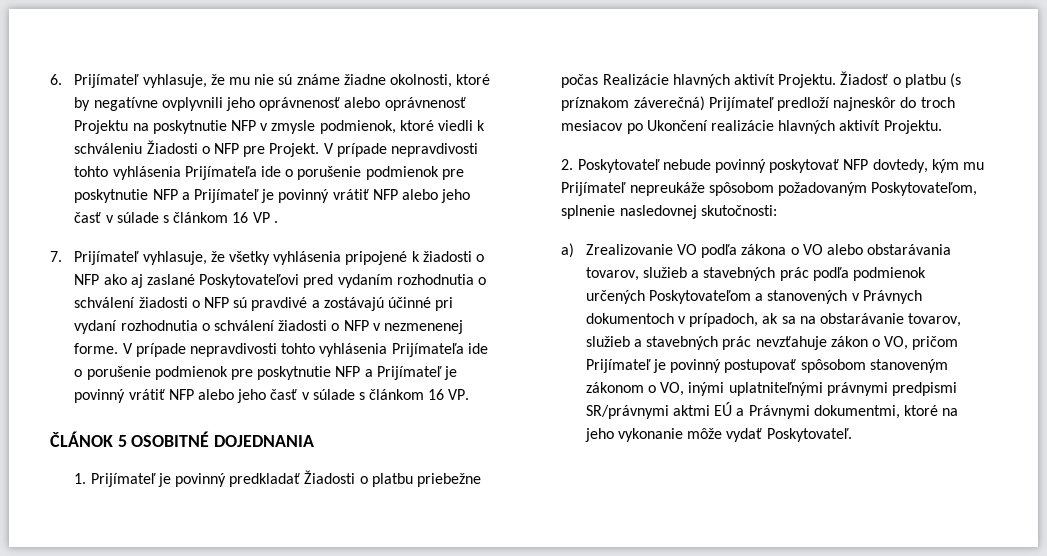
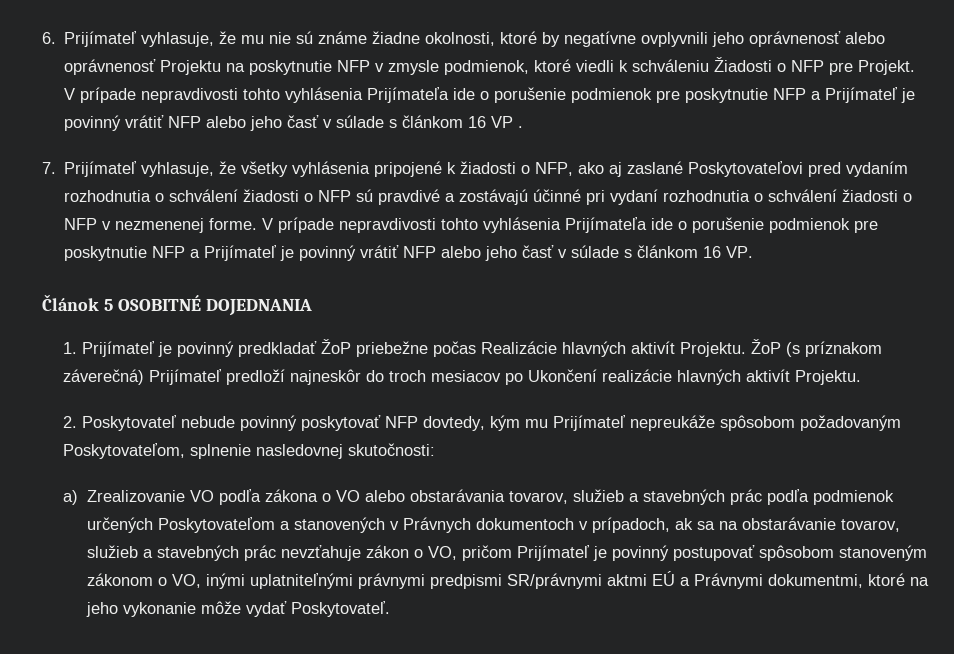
- 7. Prijímateľ vyhlasuje, že všetky vyhlásenia pripojené k žiadosti o NFP ako aj zaslané Poskytovateľovi pred vydaním rozhodnutia o schválení žiadosti o NFP sú pravdivé a zostávajú účinné pri vydaní rozhodnutia o schválení žiadosti o NFP v nezmenenej forme.
+ 7. Prijímateľ vyhlasuje, že všetky vyhlásenia pripojené k žiadosti o NFP, ako aj zaslané Poskytovateľovi pred vydaním rozhodnutia o schválení žiadosti o NFP sú pravdivé a zostávajú účinné pri vydaní rozhodnutia o schválení žiadosti o NFP v nezmenenej forme.
- ČLÁNOK 5 OSOBITNÉ DOJEDNANIA
+ Článok 5 OSOBITNÉ DOJEDNANIA
- 1. Prijímateľ je povinný predkladať Žiadosti o platbu priebežne počas Realizácie hlavných aktivít Projektu.
+ 1. Prijímateľ je povinný predkladať ŽoP priebežne počas Realizácie hlavných aktivít Projektu.
- Žiadosť o platbu (s príznakom záverečná) Prijímateľ predloží najneskôr do troch mesiacov po Ukončení realizácie hlavných aktivít Projektu.
+ ŽoP (s príznakom záverečná) Prijímateľ predloží najneskôr do troch mesiacov po Ukončení realizácie hlavných aktivít Projektu.

